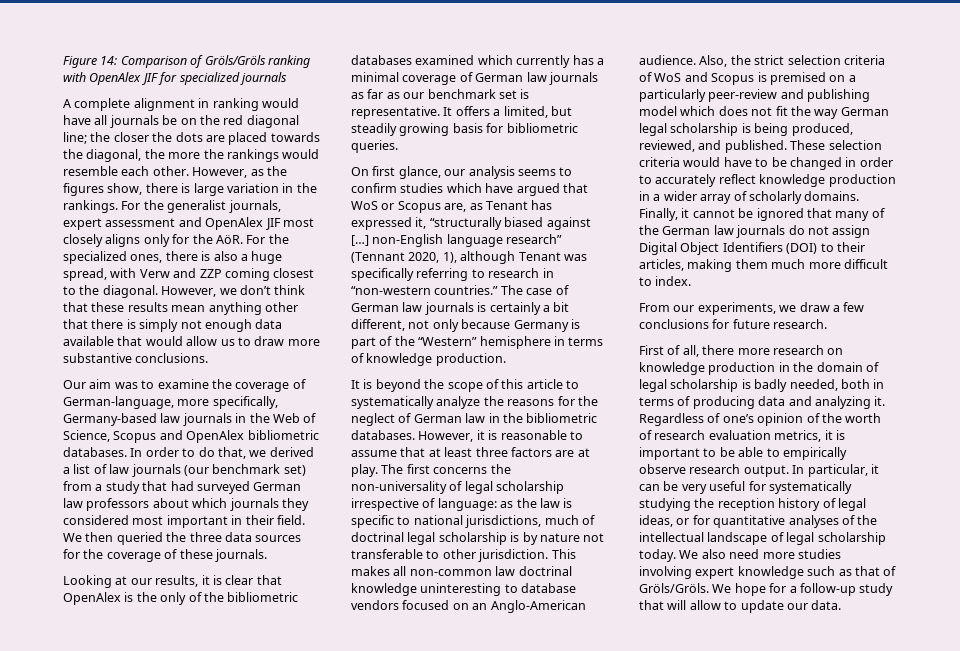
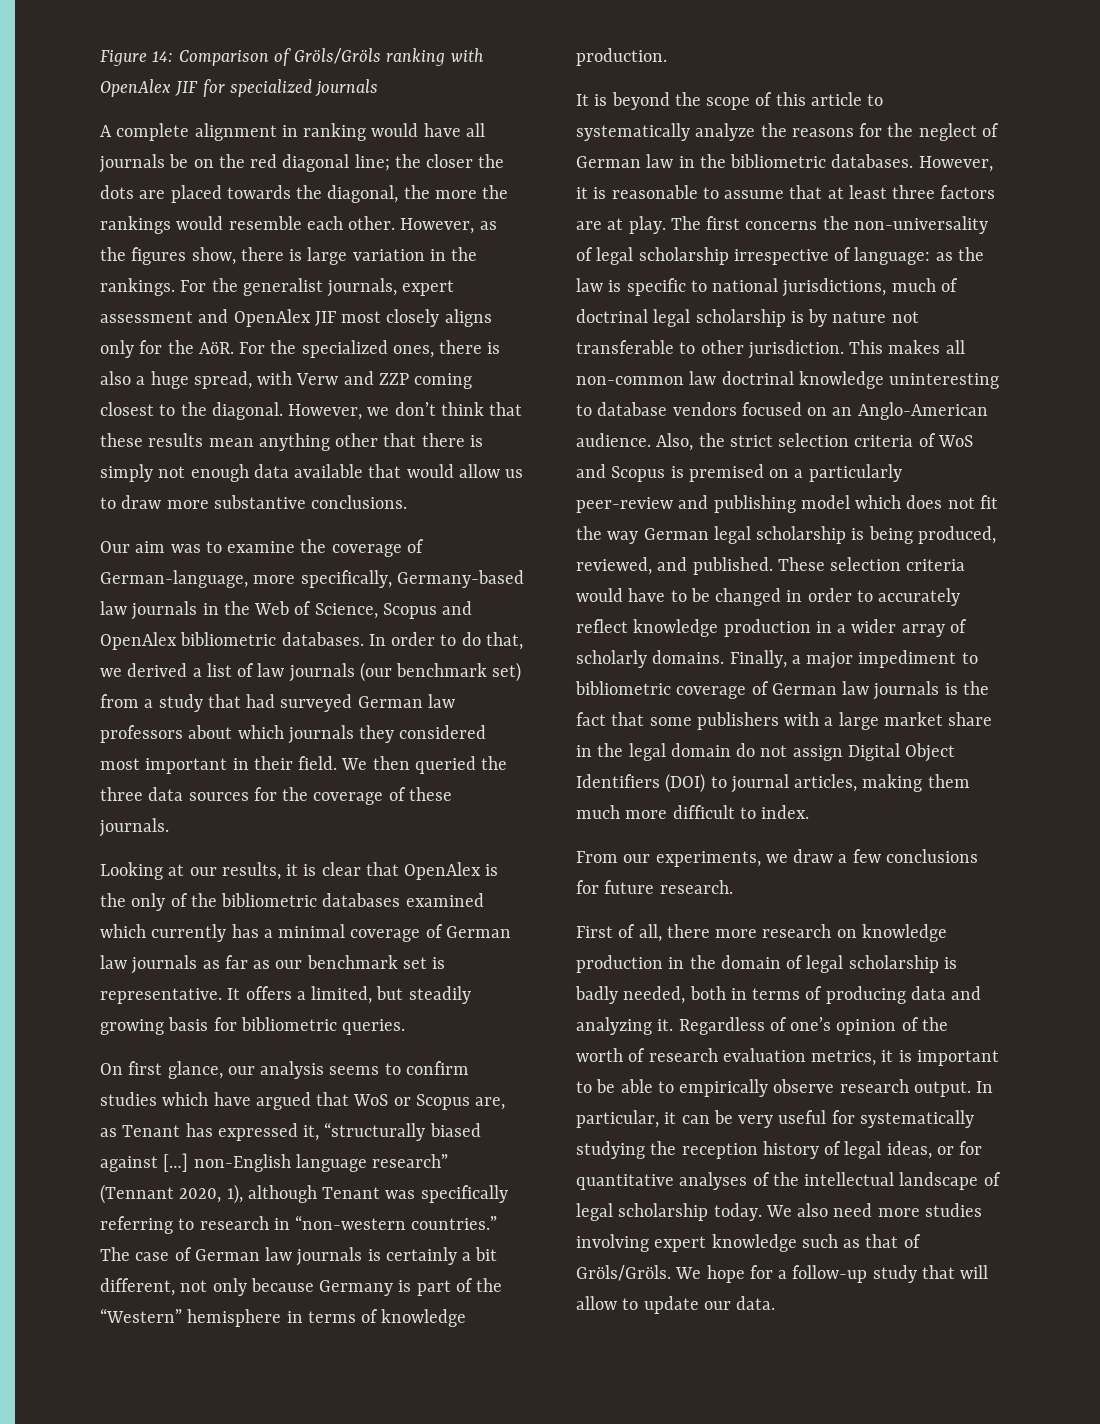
- Finally, it cannot be ignored that many of the German law journals do not assign Digital Object Identifiers (DOI) to their articles, making them much more difficult to index.
+ Finally, a major impediment to bibliometric coverage of German law journals is the fact that some publishers with a large market share in the legal domain do not assign Digital Object Identifiers (DOI) to journal articles, making them much more difficult to index.

